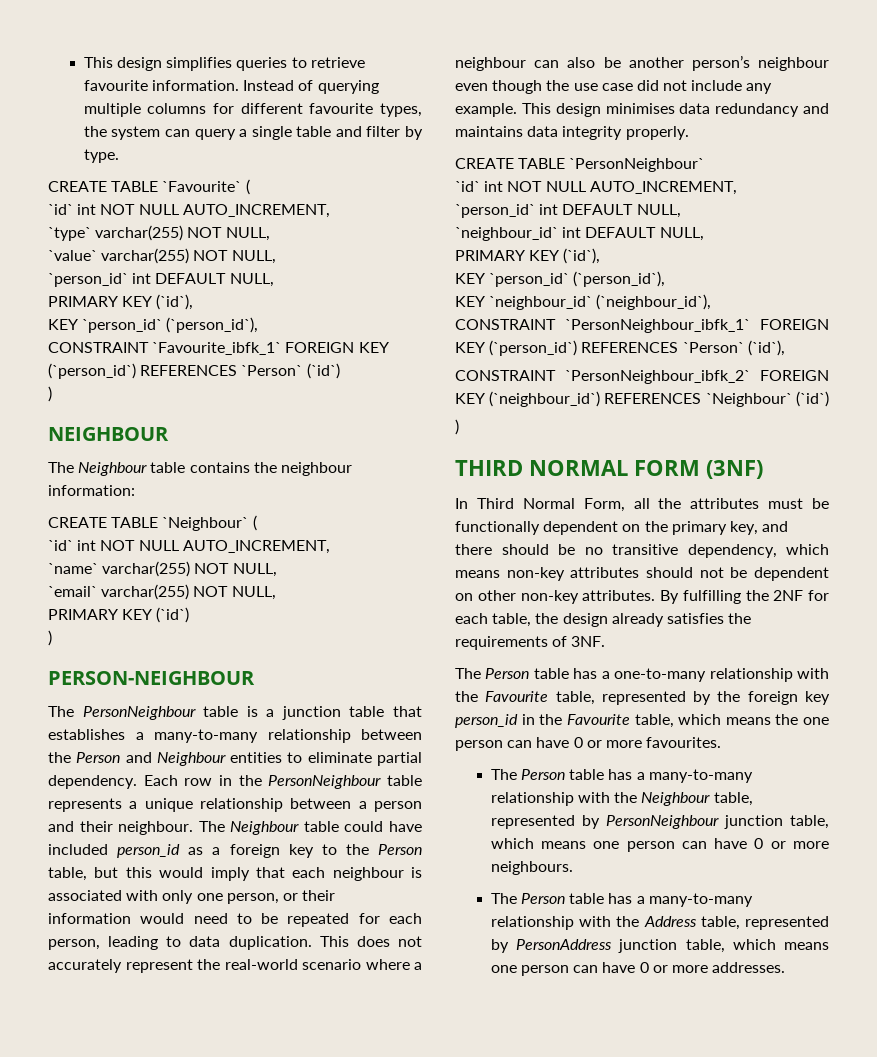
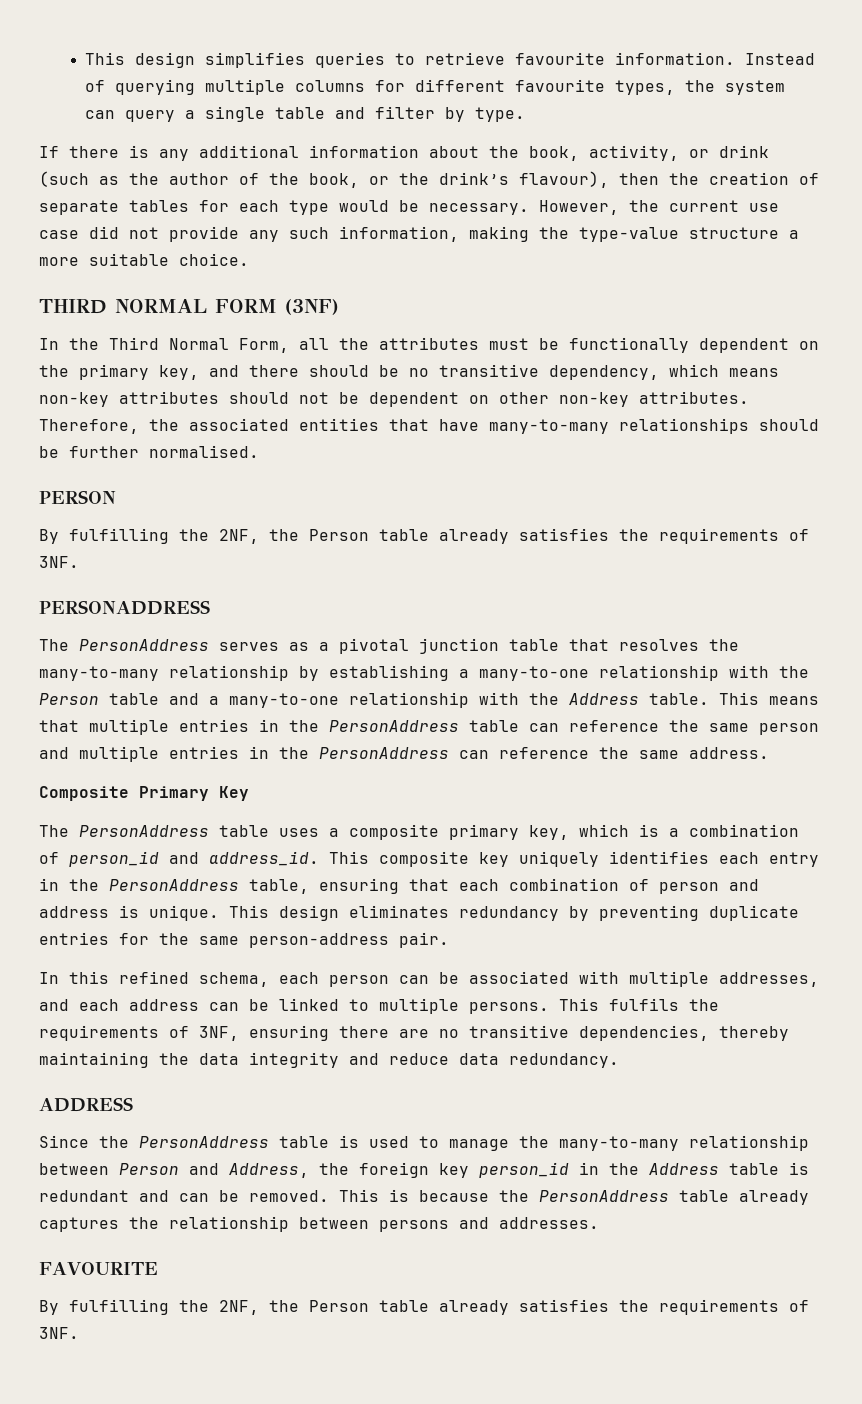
- CREATE TABLE `Favourite` (
- `id` int NOT NULL AUTO_INCREMENT,
- `type` varchar(255) NOT NULL,
- `value` varchar(255) NOT NULL,
- `person_id` int DEFAULT NULL,
- PRIMARY KEY (`id`),
- KEY `person_id` (`person_id`),
- CONSTRAINT `Favourite_ibfk_1` FOREIGN KEY (`person_id`) REFERENCES `Person` (`id`)
- )
- NEIGHBOUR
- The Neighbour table contains the neighbour information:
- CREATE TABLE `Neighbour` (
- `id` int NOT NULL AUTO_INCREMENT,
- `name` varchar(255) NOT NULL,
- `email` varchar(255) NOT NULL,
- PRIMARY KEY (`id`)
- )
- PERSON-NEIGHBOUR
- The PersonNeighbour table is a junction table that establishes a many-to-many relationship between the Person and Neighbour entities to eliminate partial dependency. Each row in the PersonNeighbour table represents a unique relationship between a person and their neighbour. The Neighbour table could have included person_id as a foreign key to the Person table, but this would imply that each neighbour is associated with only one person, or their information would need to be repeated for each person, leading to data duplication. This does not accurately represent the real-world scenario where a neighbour can also be another person’s neighbour even though the use case did not include any example. This design minimises data redundancy and maintains data integrity properly.
- CREATE TABLE `PersonNeighbour`
- `id` int NOT NULL AUTO_INCREMENT,
- `person_id` int DEFAULT NULL,
- `neighbour_id` int DEFAULT NULL,
- PRIMARY KEY (`id`),
- KEY `person_id` (`person_id`),
- KEY `neighbour_id` (`neighbour_id`),
- CONSTRAINT `PersonNeighbour_ibfk_1` FOREIGN KEY (`person_id`) REFERENCES `Person` (`id`),
- CONSTRAINT `PersonNeighbour_ibfk_2` FOREIGN KEY (`neighbour_id`) REFERENCES `Neighbour` (`id`)
- )
+ If there is any additional information about the book, activity, or drink (such as the author of the book, or the drink’s flavour), then the creation of separate tables for each type would be necessary. However, the current use case did not provide any such information, making the type-value structure a more suitable choice.
- In Third Normal Form, all the attributes must be functionally dependent on the primary key, and there should be no transitive dependency, which means non-key attributes should not be dependent on other non-key attributes.
+ In the Third Normal Form, all the attributes must be functionally dependent on the primary key, and there should be no transitive dependency, which means non-key attributes should not be dependent on other non-key attributes.
- By fulfilling the 2NF for each table, the design already satisfies the requirements of 3NF.
- The Person table has a one-to-many relationship with the Favourite table, represented by the foreign key person_id in the Favourite table, which means the one person can have 0 or more favourites.
- The Person table has a many-to-many relationship with the Neighbour table, represented by PersonNeighbour junction table, which means one person can have 0 or more neighbours.
- The Person table has a many-to-many relationship with the Address table, represented by PersonAddress junction table, which means one person can have 0 or more addresses.
+ Therefore, the associated entities that have many-to-many relationships should be further normalised.
+ PERSON
+ By fulfilling the 2NF, the Person table already satisfies the requirements of 3NF.
+ PERSONADDRESS
+ The PersonAddress serves as a pivotal junction table that resolves the many-to-many relationship by establishing a many-to-one relationship with the Person table and a many-to-one relationship with the Address table. This means that multiple entries in the PersonAddress table can reference the same person and multiple entries in the PersonAddress can reference the same address.
+ Composite Primary Key
+ The PersonAddress table uses a composite primary key, which is a combination of person_id and address_id. This composite key uniquely identifies each entry in the PersonAddress table, ensuring that each combination of person and address is unique. This design eliminates redundancy by preventing duplicate entries for the same person-address pair.
+ In this refined schema, each person can be associated with multiple addresses, and each address can be linked to multiple persons. This fulfils the requirements of 3NF, ensuring there are no transitive dependencies, thereby maintaining the data integrity and reduce data redundancy.
+ ADDRESS
+ Since the PersonAddress table is used to manage the many-to-many relationship between Person and Address, the foreign key person_id in the Address table is redundant and can be removed. This is because the PersonAddress table already captures the relationship between persons and addresses.
+ FAVOURITE
+ By fulfilling the 2NF, the Person table already satisfies the requirements of 3NF.

